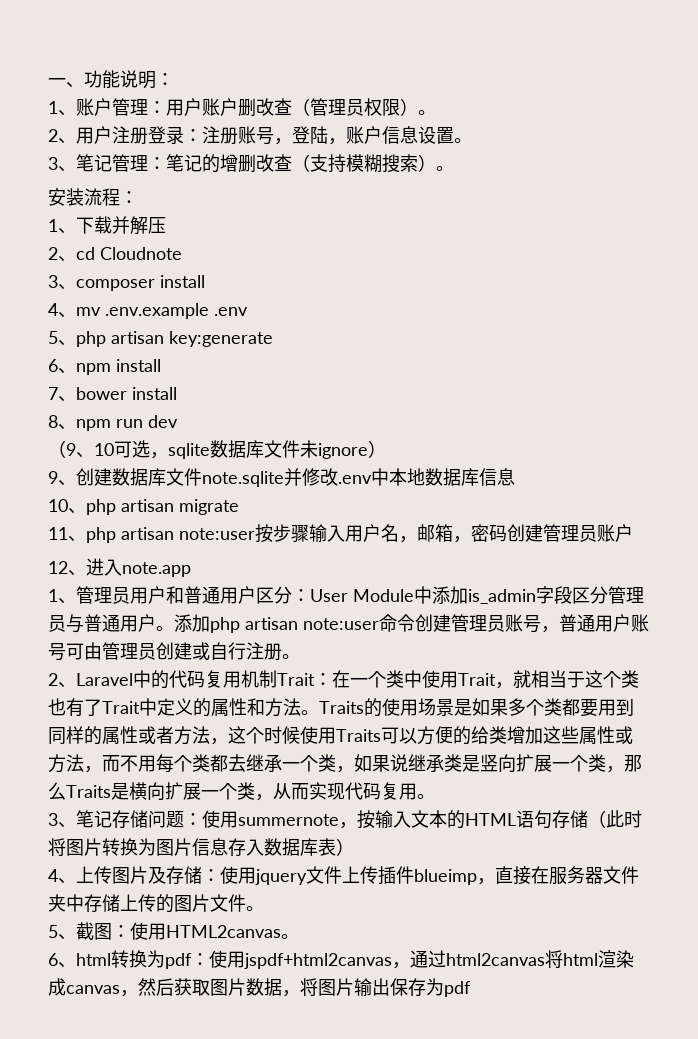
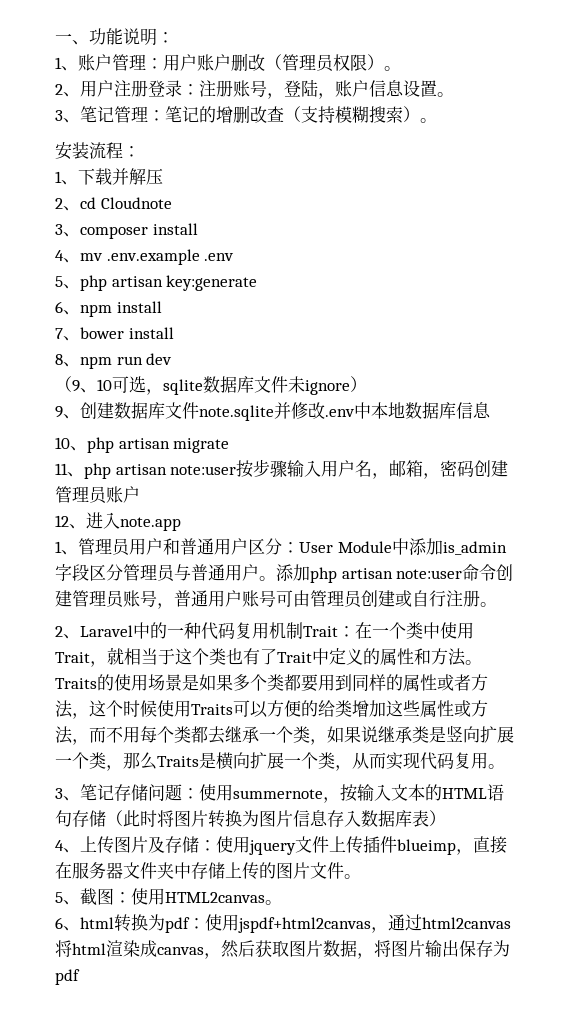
- 1、账户管理：用户账户删改查（管理员权限）。
+ 1、账户管理：用户账户删改（管理员权限）。
- 2、Laravel中的代码复用机制Trait：在一个类中使用Trait，就相当于这个类也有了Trait中定义的属性和方法。
+ 2、Laravel中的一种代码复用机制Trait：在一个类中使用Trait，就相当于这个类也有了Trait中定义的属性和方法。

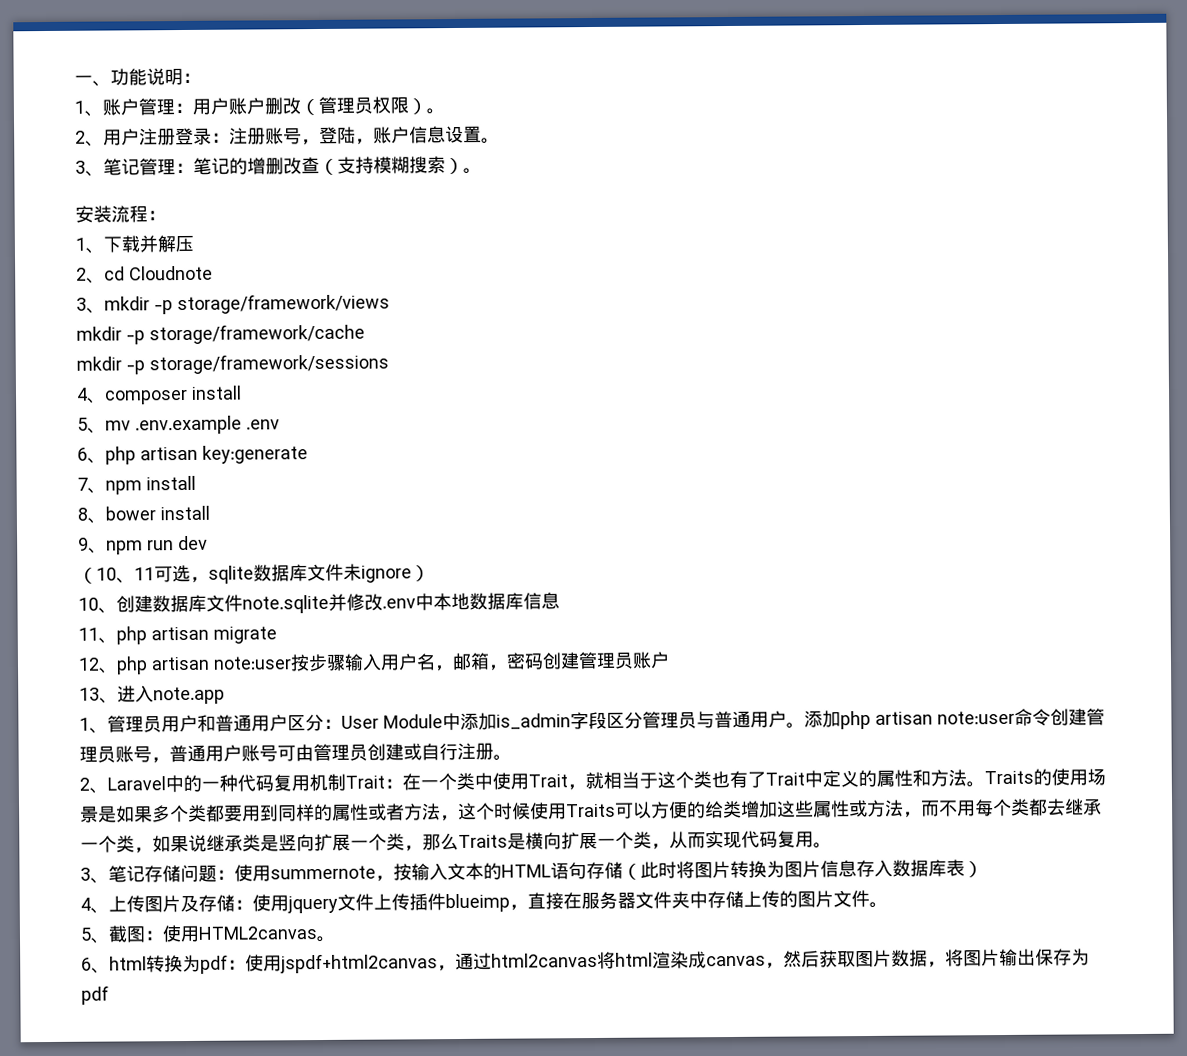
- 3、composer install
+ 3、mkdir -p storage/framework/views
+ mkdir -p storage/framework/cache
+ mkdir -p storage/framework/sessions
+ 4、composer install
- 4、mv .env.example .env
+ 5、mv .env.example .env
- 5、php artisan key:generate
+ 6、php artisan key:generate
- 6、npm install
+ 7、npm install
- 7、bower install
+ 8、bower install
- 8、npm run dev
+ 9、npm run dev
- （9、10可选，sqlite数据库文件未ignore）
+ （10、11可选，sqlite数据库文件未ignore）
- 9、创建数据库文件note.sqlite并修改.env中本地数据库信息
+ 10、创建数据库文件note.sqlite并修改.env中本地数据库信息
- 10、php artisan migrate
+ 11、php artisan migrate
- 11、php artisan note:user按步骤输入用户名，邮箱，密码创建管理员账户
+ 12、php artisan note:user按步骤输入用户名，邮箱，密码创建管理员账户
- 12、进入note.app
+ 13、进入note.app

